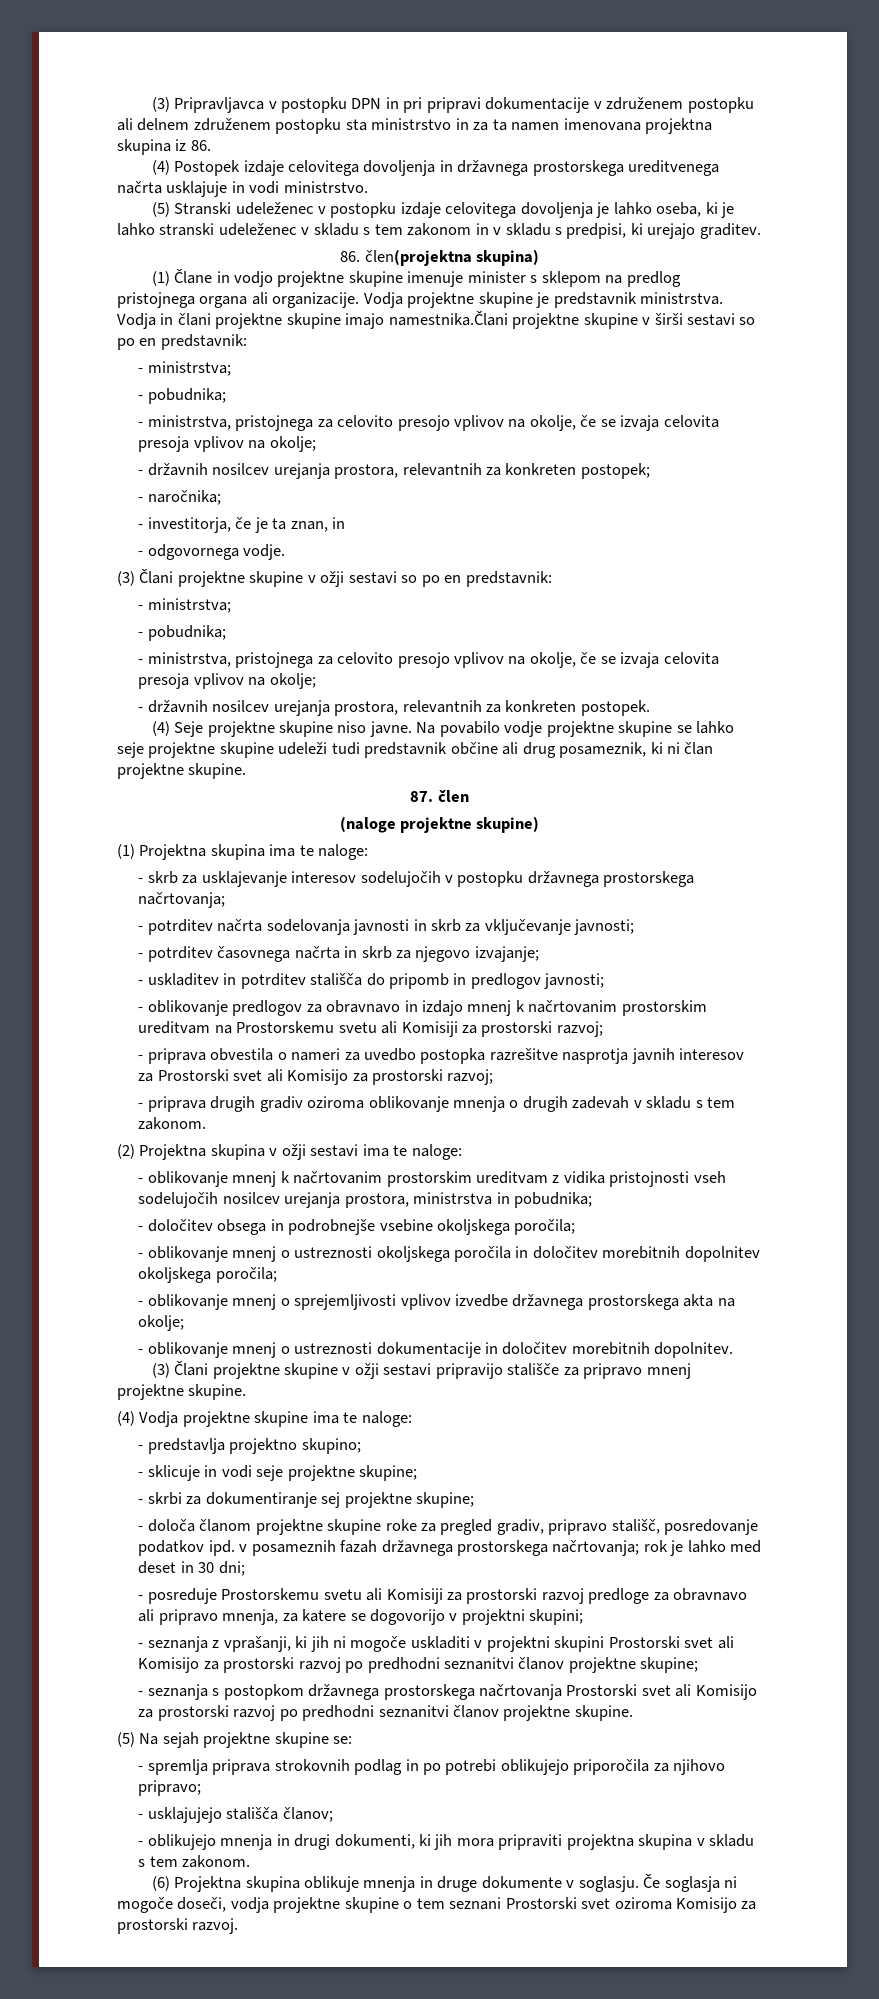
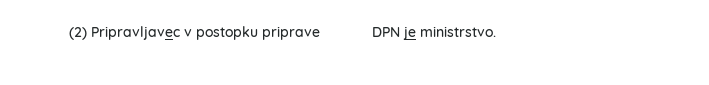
- (3) Pripravljavca v postopku DPN in pri pripravi dokumentacije v združenem postopku ali delnem združenem postopku sta ministrstvo in za ta namen imenovana projektna skupina iz 86.
- (4) Postopek izdaje celovitega dovoljenja in državnega prostorskega ureditvenega načrta usklajuje in vodi ministrstvo.
- (5) Stranski udeleženec v postopku izdaje celovitega dovoljenja je lahko oseba, ki je lahko stranski udeleženec v skladu s tem zakonom in v skladu s predpisi, ki urejajo graditev.
- 86. člen(projektna skupina)
- (1) Člane in vodjo projektne skupine imenuje minister s sklepom na predlog pristojnega organa ali organizacije. Vodja projektne skupine je predstavnik ministrstva. Vodja in člani projektne skupine imajo namestnika.Člani projektne skupine v širši sestavi so po en predstavnik:
- - ministrstva;
- - pobudnika;
- - ministrstva, pristojnega za celovito presojo vplivov na okolje, če se izvaja celovita presoja vplivov na okolje;
- - državnih nosilcev urejanja prostora, relevantnih za konkreten postopek;
- - naročnika;
- - investitorja, če je ta znan, in
- - odgovornega vodje.
- (3) Člani projektne skupine v ožji sestavi so po en predstavnik:
- - ministrstva;
- - pobudnika;
- - ministrstva, pristojnega za celovito presojo vplivov na okolje, če se izvaja celovita presoja vplivov na okolje;
- - državnih nosilcev urejanja prostora, relevantnih za konkreten postopek.
- (4) Seje projektne skupine niso javne. Na povabilo vodje projektne skupine se lahko seje projektne skupine udeleži tudi predstavnik občine ali drug posameznik, ki ni član projektne skupine.
- 87. člen
- (naloge projektne skupine)
- (1) Projektna skupina ima te naloge:
- - skrb za usklajevanje interesov sodelujočih v postopku državnega prostorskega načrtovanja;
- - potrditev načrta sodelovanja javnosti in skrb za vključevanje javnosti;
- - potrditev časovnega načrta in skrb za njegovo izvajanje;
- - uskladitev in potrditev stališča do pripomb in predlogov javnosti;
- - oblikovanje predlogov za obravnavo in izdajo mnenj k načrtovanim prostorskim ureditvam na Prostorskemu svetu ali Komisiji za prostorski razvoj;
- - priprava obvestila o nameri za uvedbo postopka razrešitve nasprotja javnih interesov za Prostorski svet ali Komisijo za prostorski razvoj;
- - priprava drugih gradiv oziroma oblikovanje mnenja o drugih zadevah v skladu s tem zakonom.
- (2) Projektna skupina v ožji sestavi ima te naloge:
- - oblikovanje mnenj k načrtovanim prostorskim ureditvam z vidika pristojnosti vseh sodelujočih nosilcev urejanja prostora, ministrstva in pobudnika;
- - določitev obsega in podrobnejše vsebine okoljskega poročila;
- - oblikovanje mnenj o ustreznosti okoljskega poročila in določitev morebitnih dopolnitev okoljskega poročila;
- - oblikovanje mnenj o sprejemljivosti vplivov izvedbe državnega prostorskega akta na okolje;
- - oblikovanje mnenj o ustreznosti dokumentacije in določitev morebitnih dopolnitev.
- (3) Člani projektne skupine v ožji sestavi pripravijo stališče za pripravo mnenj projektne skupine.
- (4) Vodja projektne skupine ima te naloge:
- - predstavlja projektno skupino;
- - sklicuje in vodi seje projektne skupine;
- - skrbi za dokumentiranje sej projektne skupine;
- - določa članom projektne skupine roke za pregled gradiv, pripravo stališč, posredovanje podatkov ipd. v posameznih fazah državnega prostorskega načrtovanja; rok je lahko med deset in 30 dni;
- - posreduje Prostorskemu svetu ali Komisiji za prostorski razvoj predloge za obravnavo ali pripravo mnenja, za katere se dogovorijo v projektni skupini;
- - seznanja z vprašanji, ki jih ni mogoče uskladiti v projektni skupini Prostorski svet ali Komisijo za prostorski razvoj po predhodni seznanitvi članov projektne skupine;
- - seznanja s postopkom državnega prostorskega načrtovanja Prostorski svet ali Komisijo za prostorski razvoj po predhodni seznanitvi članov projektne skupine.
- (5) Na sejah projektne skupine se:
- - spremlja priprava strokovnih podlag in po potrebi oblikujejo priporočila za njihovo pripravo;
- - usklajujejo stališča članov;
- - oblikujejo mnenja in drugi dokumenti, ki jih mora pripraviti projektna skupina v skladu s tem zakonom.
- (6) Projektna skupina oblikuje mnenja in druge dokumente v soglasju. Če soglasja ni mogoče doseči, vodja projektne skupine o tem seznani Prostorski svet oziroma Komisijo za prostorski razvoj.
+ (2) Pripravljavec v postopku priprave DPN je ministrstvo.

